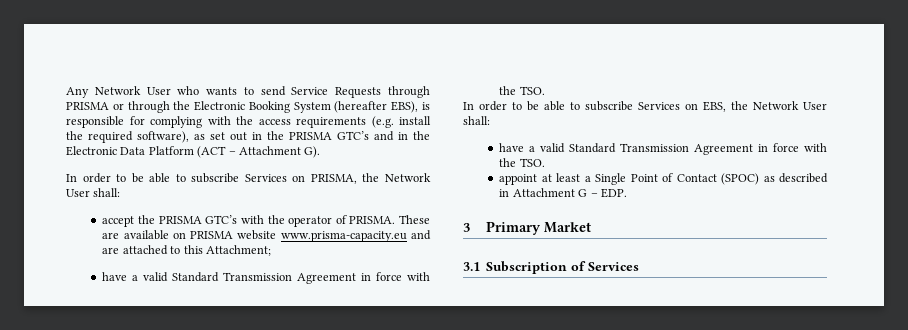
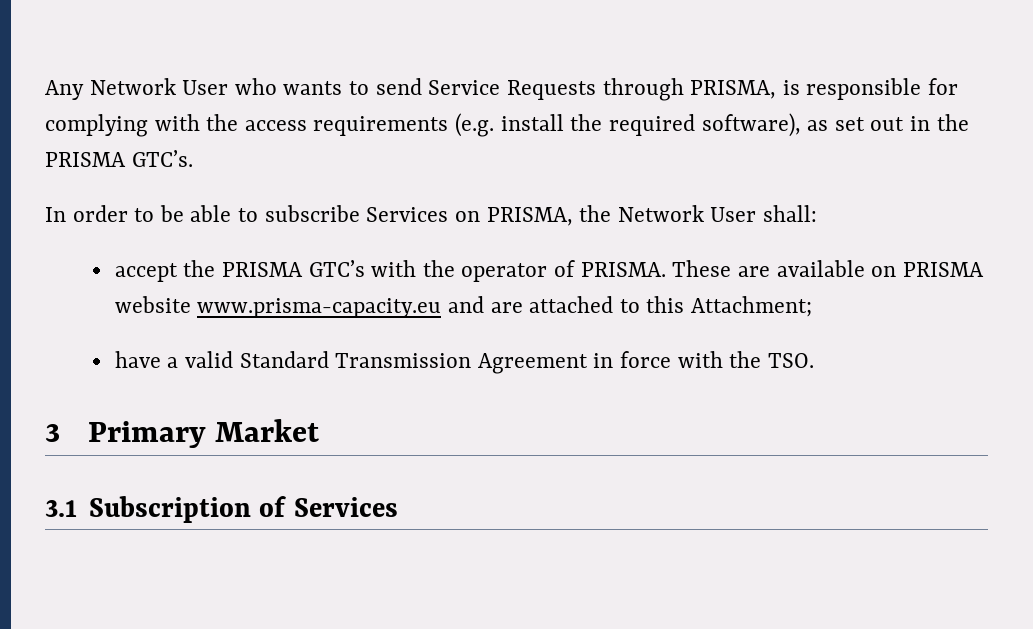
- Any Network User who wants to send Service Requests through PRISMA or through the Electronic Booking System (hereafter EBS), is responsible for complying with the access requirements (e.g. install the required software), as set out in the PRISMA GTC’s and in the Electronic Data Platform (ACT – Attachment G).
+ Any Network User who wants to send Service Requests through PRISMA, is responsible for complying with the access requirements (e.g. install the required software), as set out in the PRISMA GTC’s.
- In order to be able to subscribe Services on EBS, the Network User shall:
- have a valid Standard Transmission Agreement in force with the TSO.
- appoint at least a Single Point of Contact (SPOC) as described in Attachment G – EDP.

